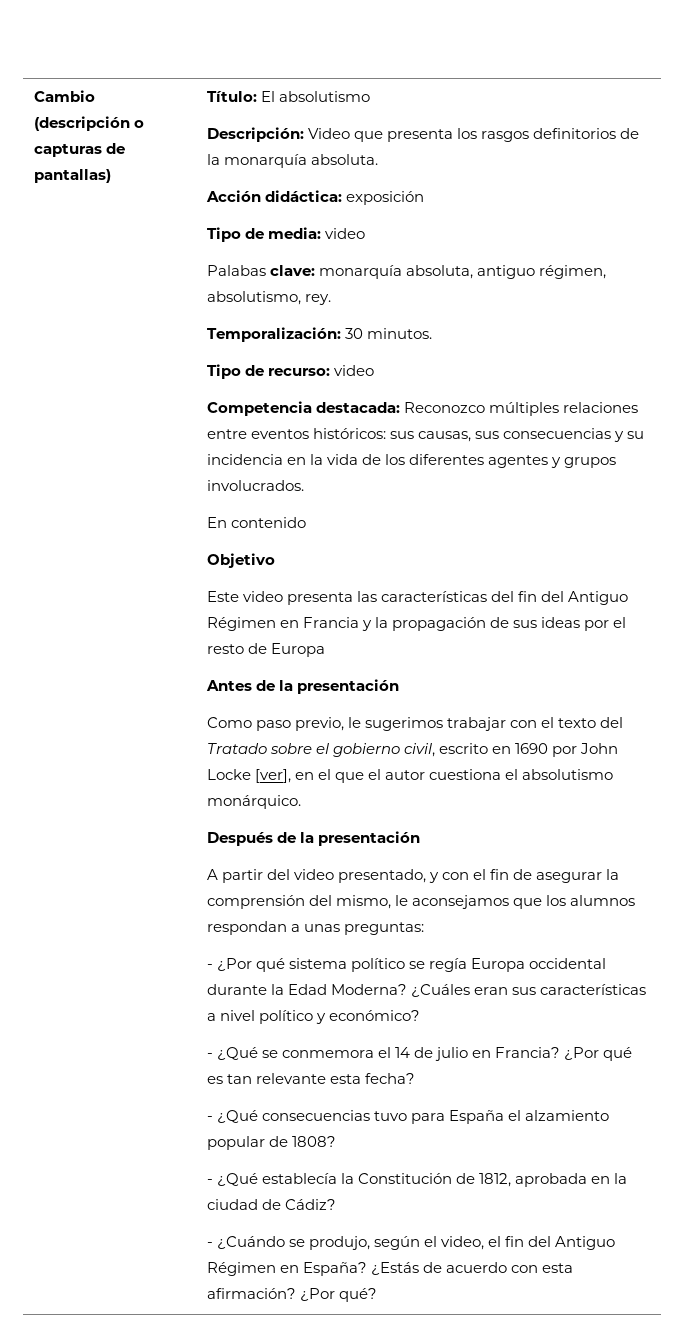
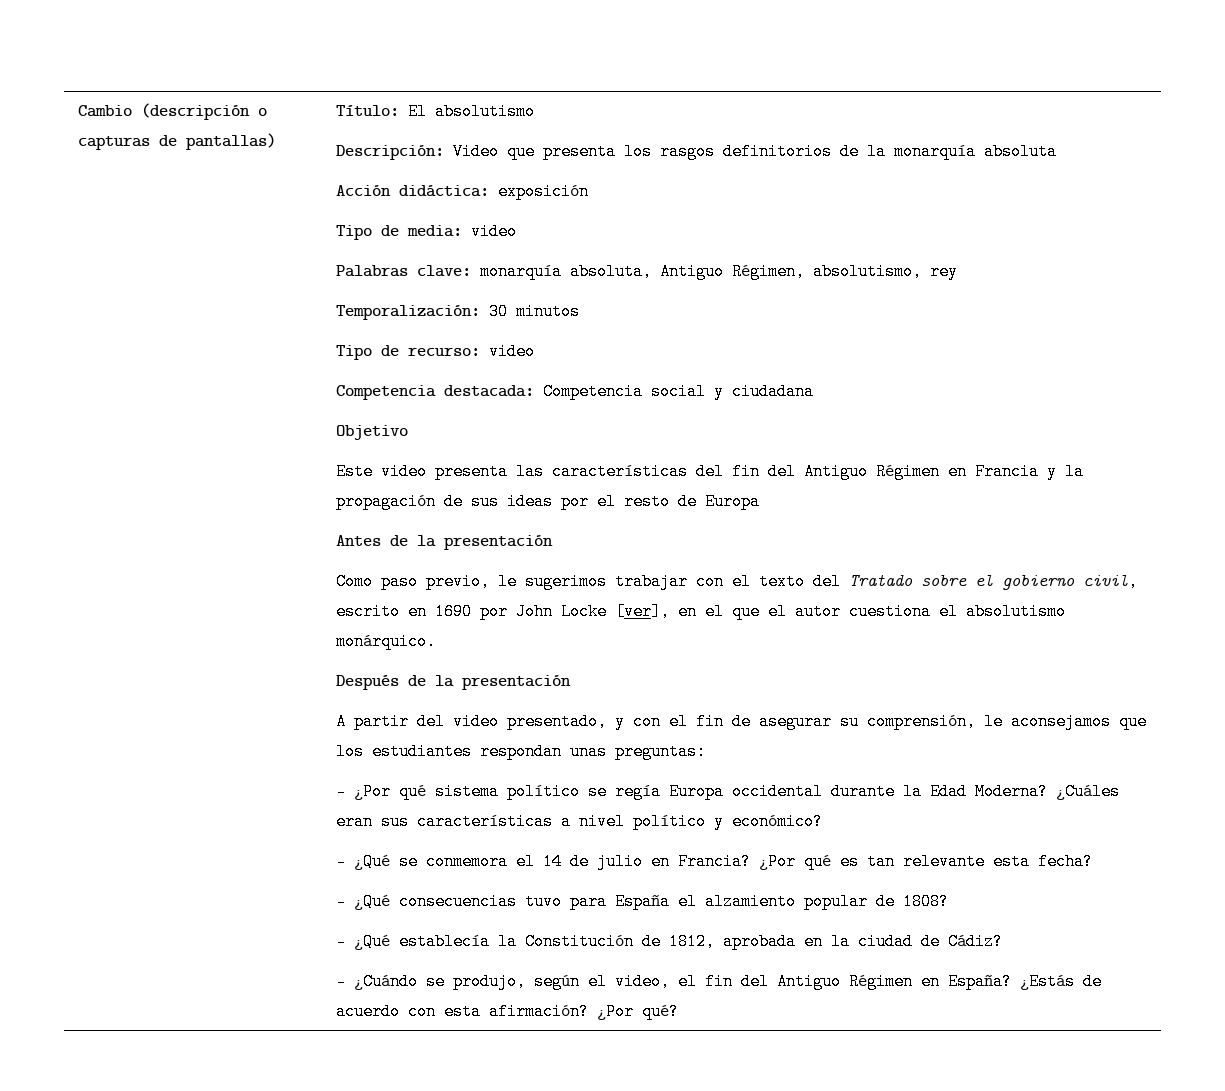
- Descripción: Video que presenta los rasgos definitorios de la monarquía absoluta.
+ Descripción: Video que presenta los rasgos definitorios de la monarquía absoluta
- Palabas clave: monarquía absoluta, antiguo régimen, absolutismo, rey.
+ Palabras clave: monarquía absoluta, Antiguo Régimen, absolutismo, rey
- Temporalización: 30 minutos.
+ Temporalización: 30 minutos
- Competencia destacada: Reconozco múltiples relaciones entre eventos históricos: sus causas, sus consecuencias y su incidencia en la vida de los diferentes agentes y grupos involucrados.
- En contenido
+ Competencia destacada: Competencia social y ciudadana
- A partir del video presentado, y con el fin de asegurar la comprensión del mismo, le aconsejamos que los alumnos respondan a unas preguntas:
+ A partir del video presentado, y con el fin de asegurar su comprensión, le aconsejamos que los estudiantes respondan unas preguntas:

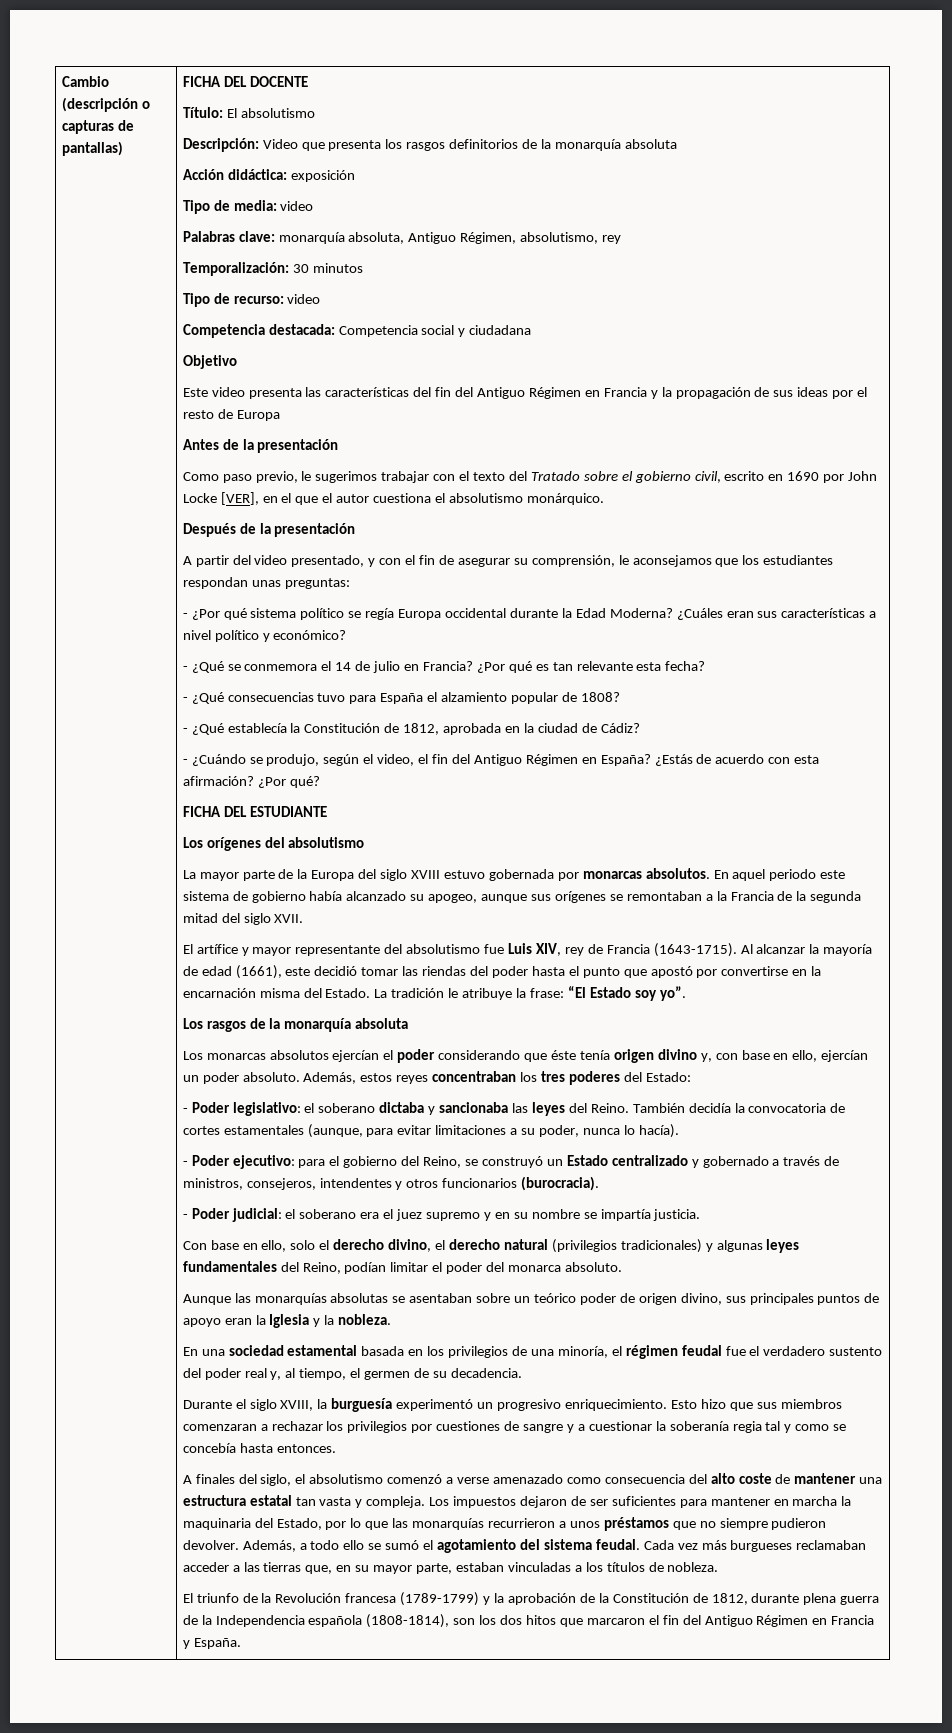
+ FICHA DEL DOCENTE
- Como paso previo, le sugerimos trabajar con el texto del Tratado sobre el gobierno civil, escrito en 1690 por John Locke [ver], en el que el autor cuestiona el absolutismo monárquico.
+ Como paso previo, le sugerimos trabajar con el texto del Tratado sobre el gobierno civil, escrito en 1690 por John Locke [VER], en el que el autor cuestiona el absolutismo monárquico.
+ FICHA DEL ESTUDIANTE
+ Los orígenes del absolutismo
+ La mayor parte de la Europa del siglo XVIII estuvo gobernada por monarcas absolutos. En aquel periodo este sistema de gobierno había alcanzado su apogeo, aunque sus orígenes se remontaban a la Francia de la segunda mitad del siglo XVII.
+ El artífice y mayor representante del absolutismo fue Luis XIV, rey de Francia (1643-1715). Al alcanzar la mayoría de edad (1661), este decidió tomar las riendas del poder hasta el punto que apostó por convertirse en la encarnación misma del Estado. La tradición le atribuye la frase: “El Estado soy yo”.
+ Los rasgos de la monarquía absoluta
+ Los monarcas absolutos ejercían el poder considerando que éste tenía origen divino y, con base en ello, ejercían un poder absoluto. Además, estos reyes concentraban los tres poderes del Estado:
+ - Poder legislativo: el soberano dictaba y sancionaba las leyes del Reino. También decidía la convocatoria de cortes estamentales (aunque, para evitar limitaciones a su poder, nunca lo hacía).
+ - Poder ejecutivo: para el gobierno del Reino, se construyó un Estado centralizado y gobernado a través de ministros, consejeros, intendentes y otros funcionarios (burocracia).
+ - Poder judicial: el soberano era el juez supremo y en su nombre se impartía justicia.
+ Con base en ello, solo el derecho divino, el derecho natural (privilegios tradicionales) y algunas leyes fundamentales del Reino, podían limitar el poder del monarca absoluto.
+ Aunque las monarquías absolutas se asentaban sobre un teórico poder de origen divino, sus principales puntos de apoyo eran la Iglesia y la nobleza.
+ En una sociedad estamental basada en los privilegios de una minoría, el régimen feudal fue el verdadero sustento del poder real y, al tiempo, el germen de su decadencia.
+ Durante el siglo XVIII, la burguesía experimentó un progresivo enriquecimiento. Esto hizo que sus miembros comenzaran a rechazar los privilegios por cuestiones de sangre y a cuestionar la soberanía regia tal y como se concebía hasta entonces.
+ A finales del siglo, el absolutismo comenzó a verse amenazado como consecuencia del alto coste de mantener una estructura estatal tan vasta y compleja. Los impuestos dejaron de ser suficientes para mantener en marcha la maquinaria del Estado, por lo que las monarquías recurrieron a unos préstamos que no siempre pudieron devolver. Además, a todo ello se sumó el agotamiento del sistema feudal. Cada vez más burgueses reclamaban acceder a las tierras que, en su mayor parte, estaban vinculadas a los títulos de nobleza.
+ El triunfo de la Revolución francesa (1789-1799) y la aprobación de la Constitución de 1812, durante plena guerra de la Independencia española (1808-1814), son los dos hitos que marcaron el fin del Antiguo Régimen en Francia y España.

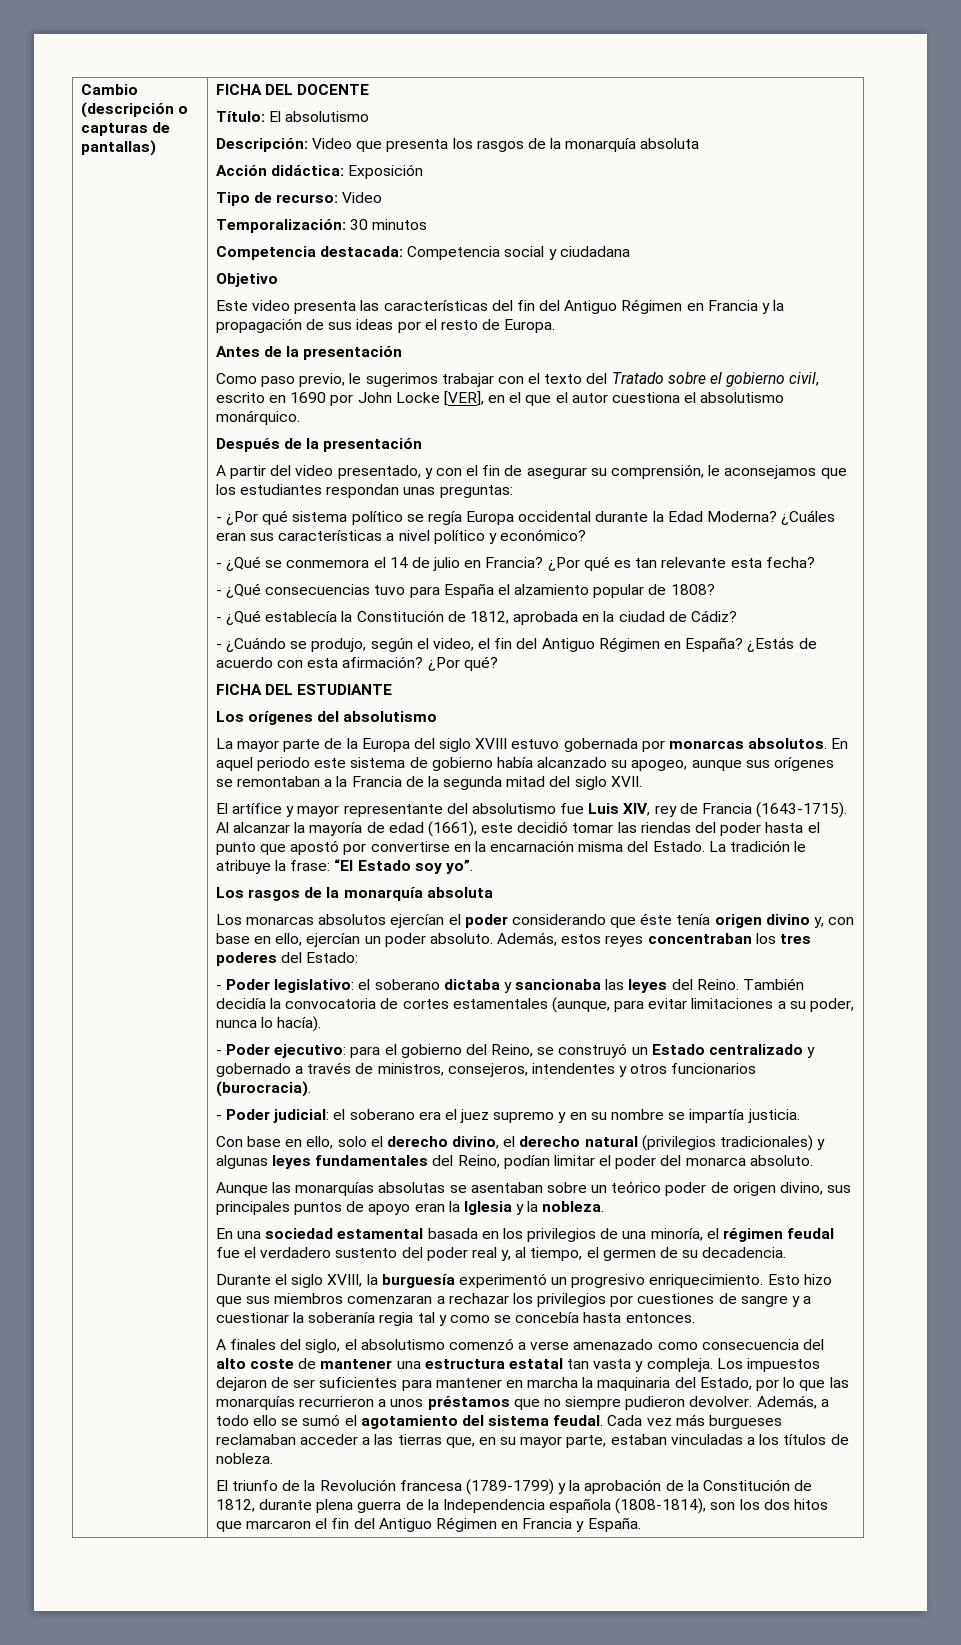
- Descripción: Video que presenta los rasgos definitorios de la monarquía absoluta
+ Descripción: Video que presenta los rasgos de la monarquía absoluta
- Acción didáctica: exposición
- Tipo de media: video
- Palabras clave: monarquía absoluta, Antiguo Régimen, absolutismo, rey
+ Acción didáctica: Exposición
+ Tipo de recurso: Video
- Tipo de recurso: video
- Este video presenta las características del fin del Antiguo Régimen en Francia y la propagación de sus ideas por el resto de Europa
+ Este video presenta las características del fin del Antiguo Régimen en Francia y la propagación de sus ideas por el resto de Europa.

